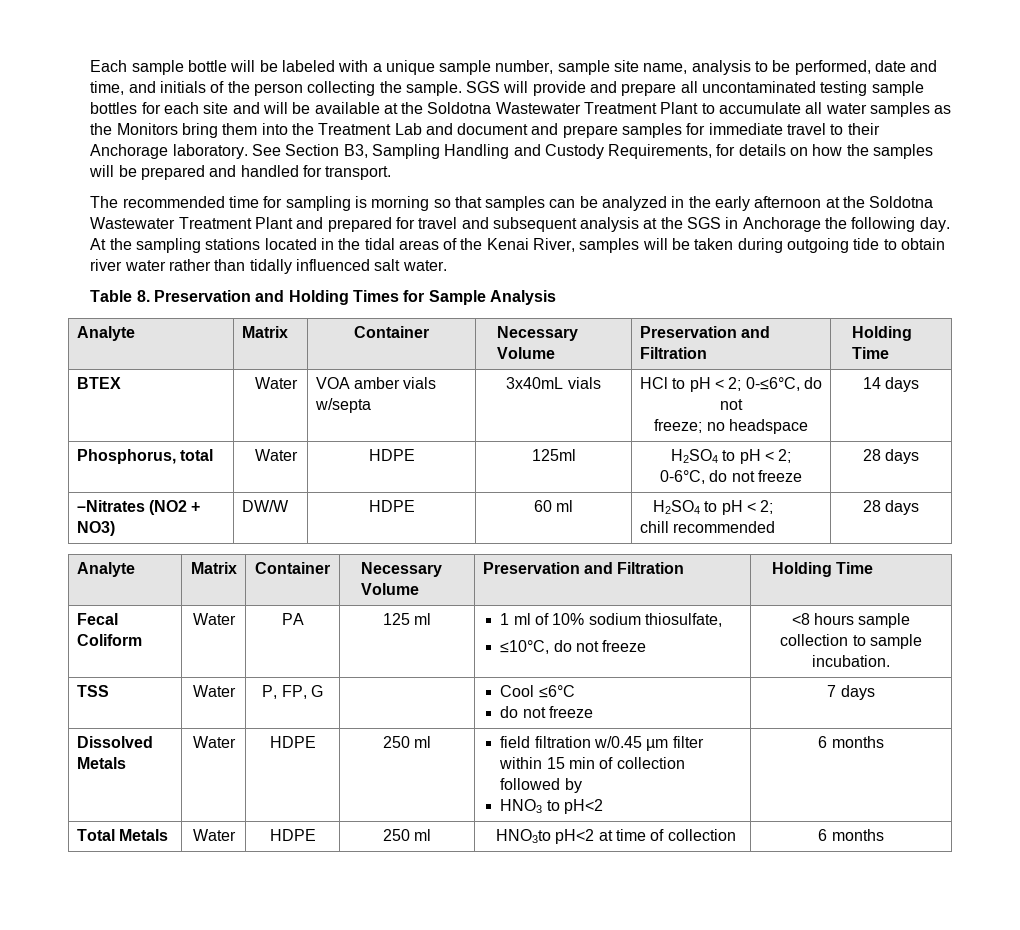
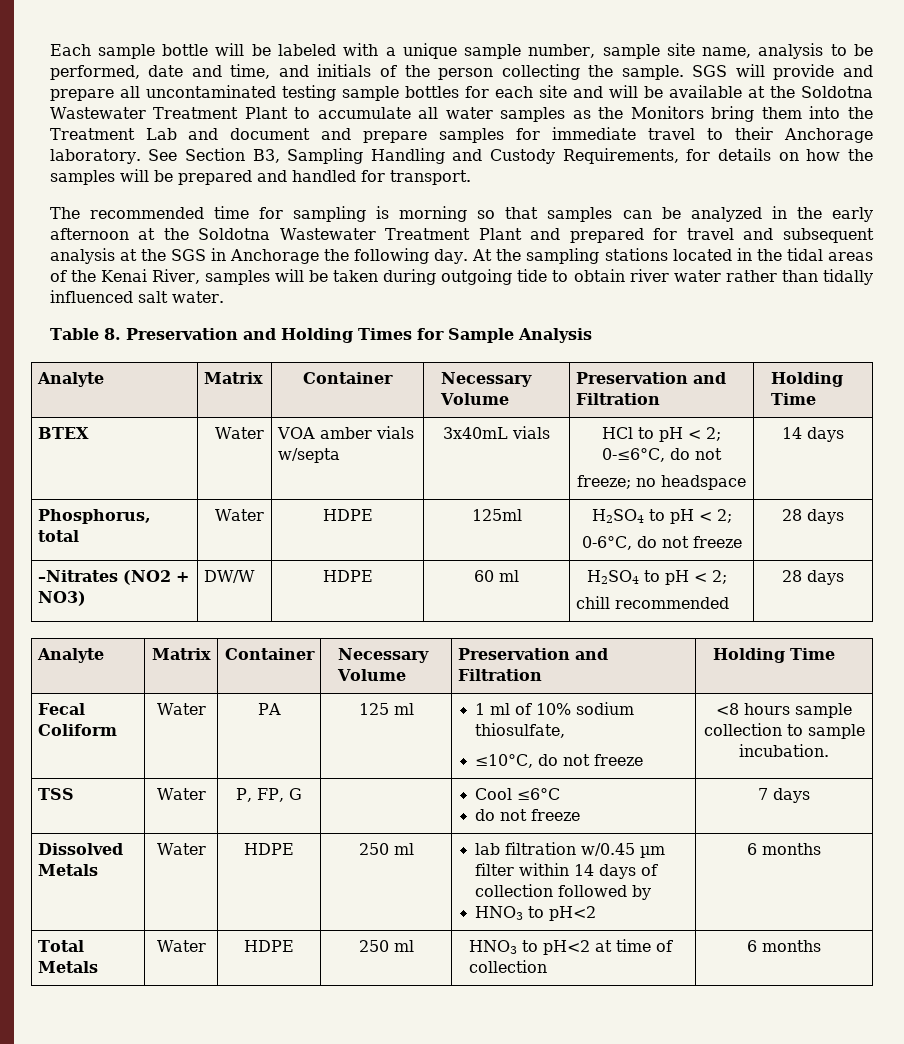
- Dissolved Metals | Water | HDPE | 250 ml | field filtration w/0.45 µm filter within 15 min of collection followed by
+ Dissolved Metals | Water | HDPE | 250 ml | lab filtration w/0.45 µm filter within 14 days of collection followed by
- Total Metals | Water | HDPE | 250 ml | HNO3to pH<2 at time of collection | 6 months
+ Total Metals | Water | HDPE | 250 ml | HNO3 to pH<2 at time of collection | 6 months

